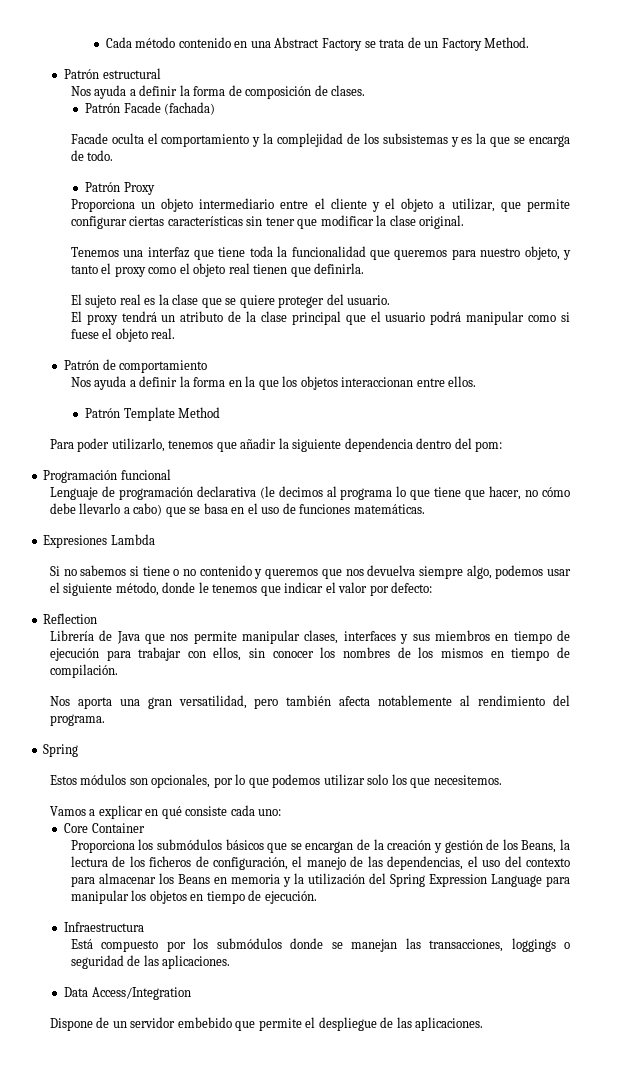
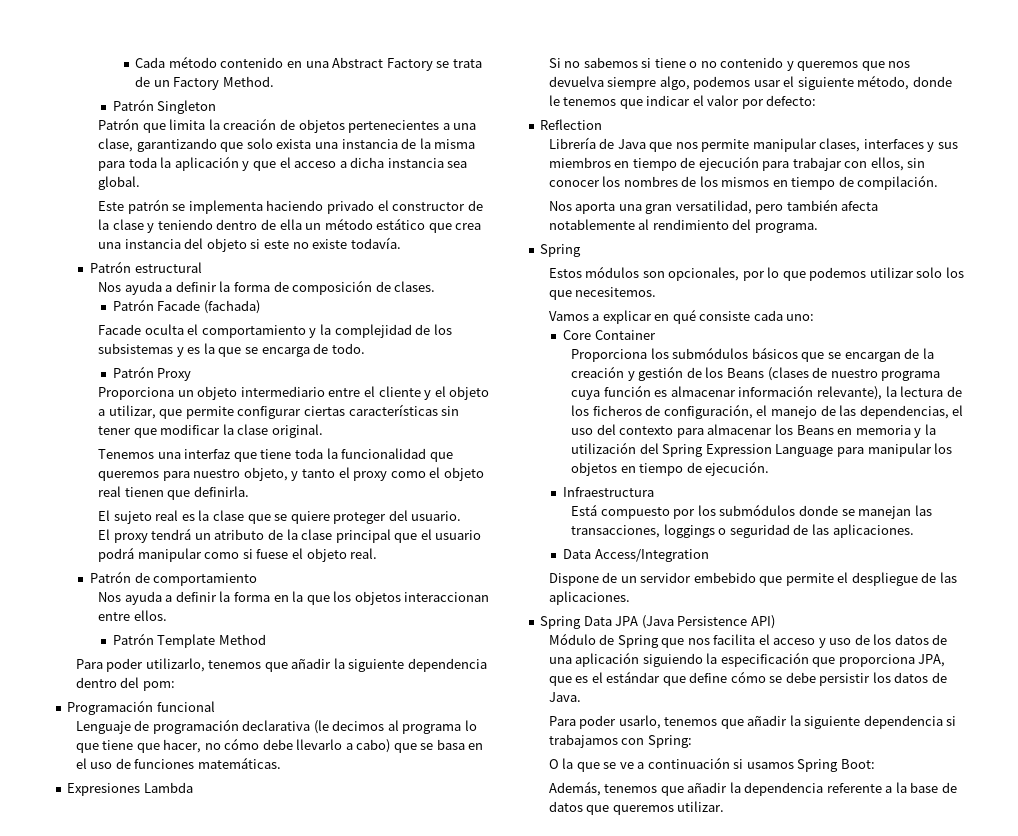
+ Patrón Singleton
+ Patrón que limita la creación de objetos pertenecientes a una clase, garantizando que solo exista una instancia de la misma para toda la aplicación y que el acceso a dicha instancia sea global.
+ Este patrón se implementa haciendo privado el constructor de la clase y teniendo dentro de ella un método estático que crea una instancia del objeto si este no existe todavía.
- Proporciona los submódulos básicos que se encargan de la creación y gestión de los Beans, la lectura de los ficheros de configuración, el manejo de las dependencias, el uso del contexto para almacenar los Beans en memoria y la utilización del Spring Expression Language para manipular los objetos en tiempo de ejecución.
+ Proporciona los submódulos básicos que se encargan de la creación y gestión de los Beans (clases de nuestro programa cuya función es almacenar información relevante), la lectura de los ficheros de configuración, el manejo de las dependencias, el uso del contexto para almacenar los Beans en memoria y la utilización del Spring Expression Language para manipular los objetos en tiempo de ejecución.
+ Spring Data JPA (Java Persistence API)
+ Módulo de Spring que nos facilita el acceso y uso de los datos de una aplicación siguiendo la especificación que proporciona JPA, que es el estándar que define cómo se debe persistir los datos de Java.
+ Para poder usarlo, tenemos que añadir la siguiente dependencia si trabajamos con Spring:
+ O la que se ve a continuación si usamos Spring Boot:
+ Además, tenemos que añadir la dependencia referente a la base de datos que queremos utilizar.

